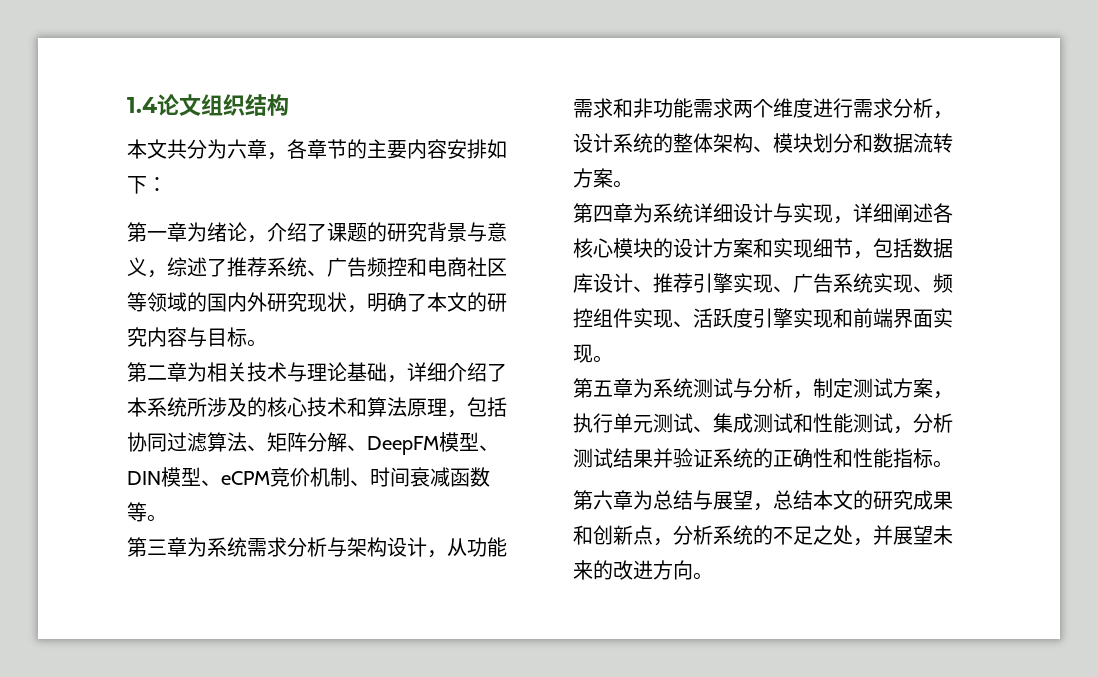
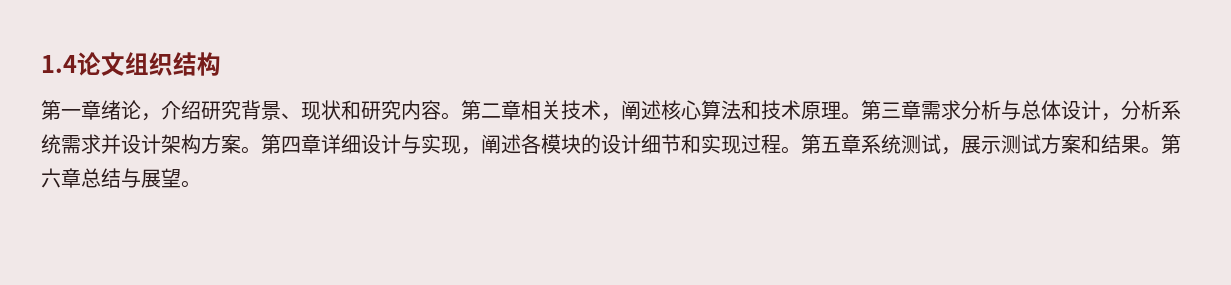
- 本文共分为六章，各章节的主要内容安排如下：
- 第一章为绪论，介绍了课题的研究背景与意义，综述了推荐系统、广告频控和电商社区等领域的国内外研究现状，明确了本文的研究内容与目标。
- 第二章为相关技术与理论基础，详细介绍了本系统所涉及的核心技术和算法原理，包括协同过滤算法、矩阵分解、DeepFM模型、DIN模型、eCPM竞价机制、时间衰减函数等。
- 第三章为系统需求分析与架构设计，从功能需求和非功能需求两个维度进行需求分析，设计系统的整体架构、模块划分和数据流转方案。
- 第四章为系统详细设计与实现，详细阐述各核心模块的设计方案和实现细节，包括数据库设计、推荐引擎实现、广告系统实现、频控组件实现、活跃度引擎实现和前端界面实现。
- 第五章为系统测试与分析，制定测试方案，执行单元测试、集成测试和性能测试，分析测试结果并验证系统的正确性和性能指标。
- 第六章为总结与展望，总结本文的研究成果和创新点，分析系统的不足之处，并展望未来的改进方向。
+ 第一章绪论，介绍研究背景、现状和研究内容。第二章相关技术，阐述核心算法和技术原理。第三章需求分析与总体设计，分析系统需求并设计架构方案。第四章详细设计与实现，阐述各模块的设计细节和实现过程。第五章系统测试，展示测试方案和结果。第六章总结与展望。

